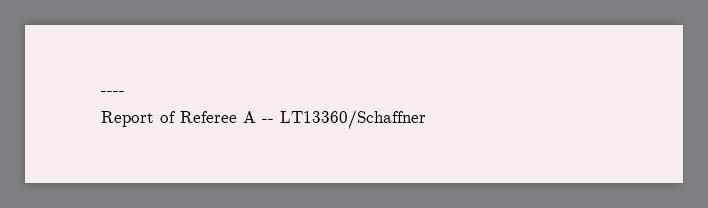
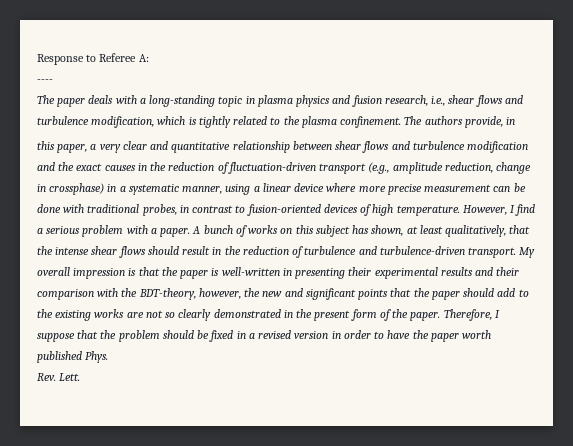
+ Response to Referee A:
  ----
- Report of Referee A -- LT13360/Schaffner
+ The paper deals with a long-standing topic in plasma physics and fusion research, i.e., shear flows and turbulence modification, which is tightly related to the plasma confinement. The authors provide, in
+ this paper, a very clear and quantitative relationship between shear flows and turbulence modification and the exact causes in the reduction of fluctuation-driven transport (e.g., amplitude reduction, change in crossphase) in a systematic manner, using a linear device where more precise measurement can be done with traditional probes, in contrast to fusion-oriented devices of high temperature. However, I find a serious problem with a paper. A bunch of works on this subject has shown, at least qualitatively, that the intense shear flows should result in the reduction of turbulence and turbulence-driven transport. My overall impression is that the paper is well-written in presenting their experimental results and their comparison with the BDT-theory, however, the new and significant points that the paper should add to the existing works are not so clearly demonstrated in the present form of the paper. Therefore, I suppose that the problem should be fixed in a revised version in order to have the paper worth published Phys.
+ Rev. Lett.

